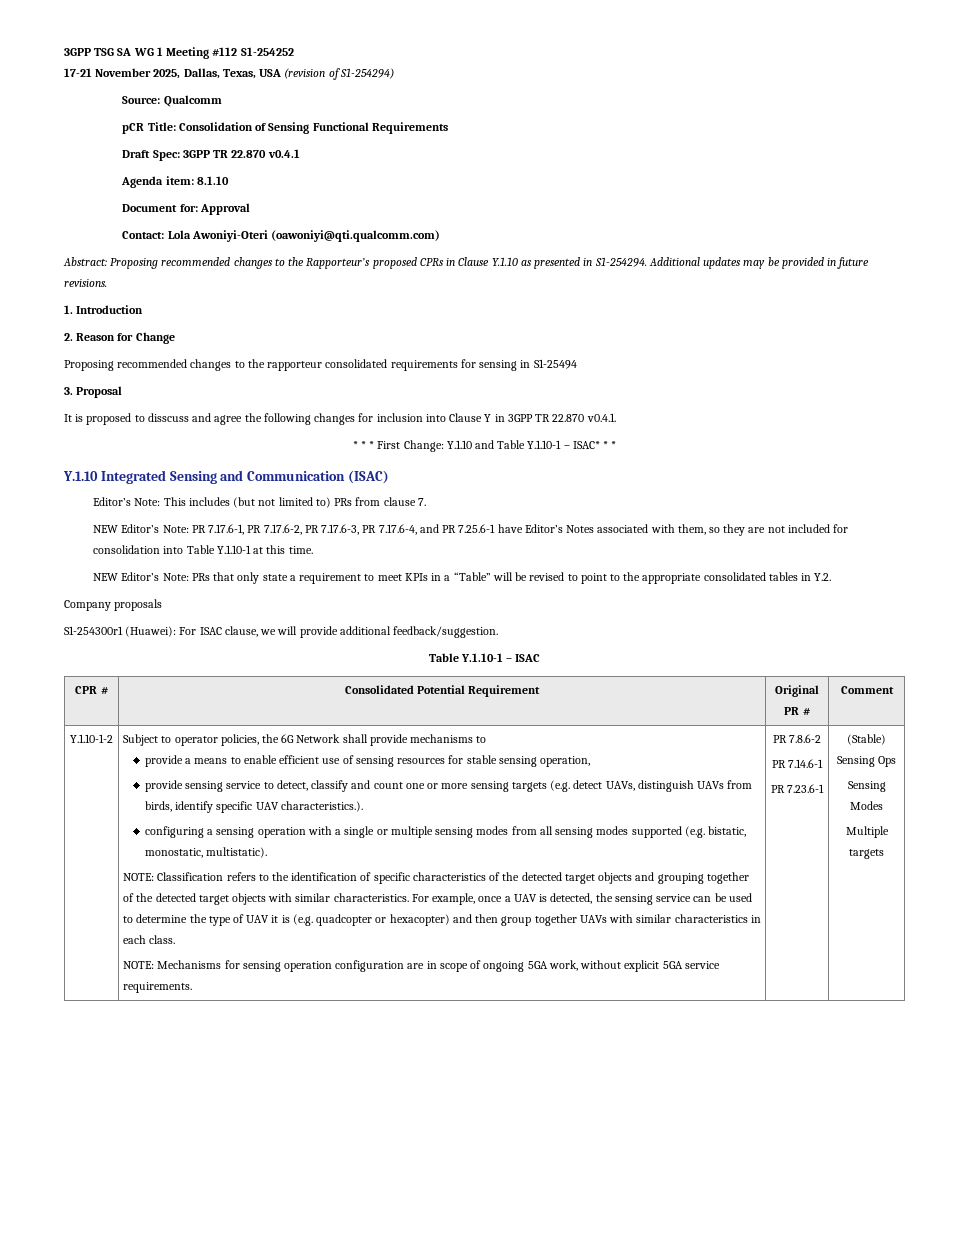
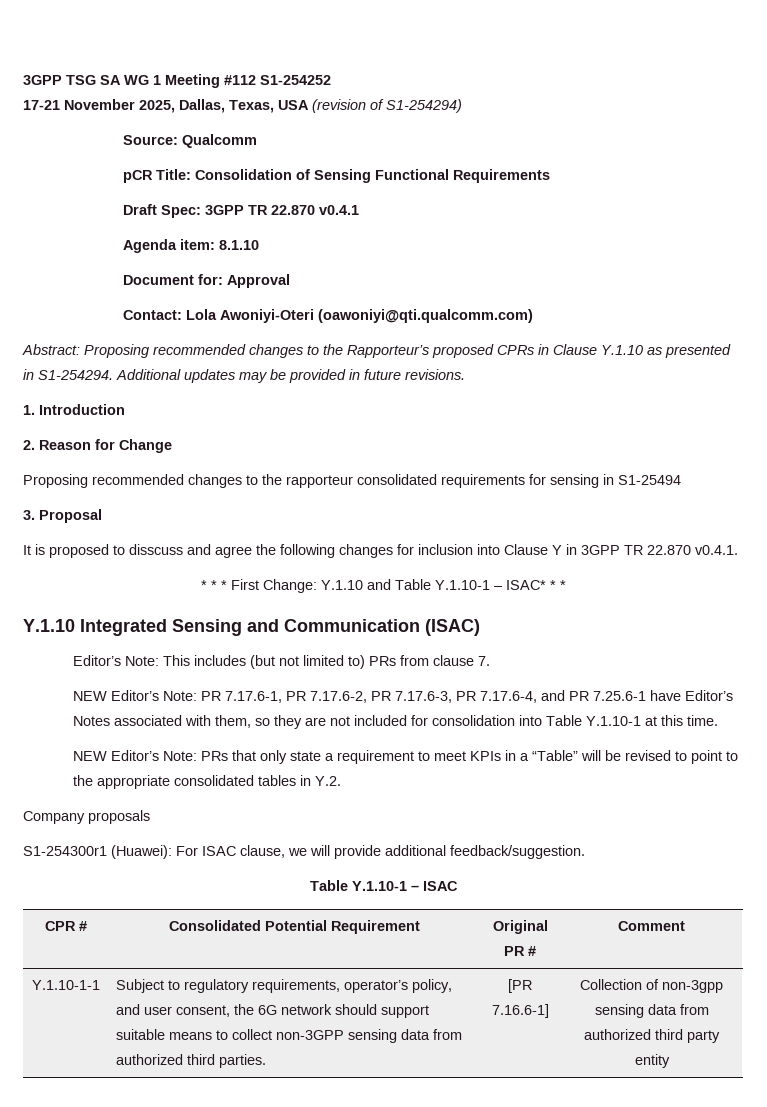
- Y.1.10-1-2
+ Y.1.10-1-1
- Subject to operator policies, the 6G Network shall provide mechanisms to
- provide a means to enable efficient use of sensing resources for stable sensing operation,
- provide sensing service to detect, classify and count one or more sensing targets (e.g. detect UAVs, distinguish UAVs from birds, identify specific UAV characteristics.).
- configuring a sensing operation with a single or multiple sensing modes from all sensing modes supported (e.g. bistatic, monostatic, multistatic).
- NOTE: Classification refers to the identification of specific characteristics of the detected target objects and grouping together of the detected target objects with similar characteristics. For example, once a UAV is detected, the sensing service can be used to determine the type of UAV it is (e.g. quadcopter or hexacopter) and then group together UAVs with similar characteristics in each class.
- NOTE: Mechanisms for sensing operation configuration are in scope of ongoing 5GA work, without explicit 5GA service requirements. | PR 7.8.6-2
- PR 7.14.6-1
- PR 7.23.6-1 | (Stable) Sensing Ops
- Sensing Modes
- Multiple targets
+ Subject to regulatory requirements, operator’s policy, and user consent, the 6G network should support suitable means to collect non-3GPP sensing data from authorized third parties. | [PR 7.16.6-1] | Collection of non-3gpp sensing data from authorized third party entity

